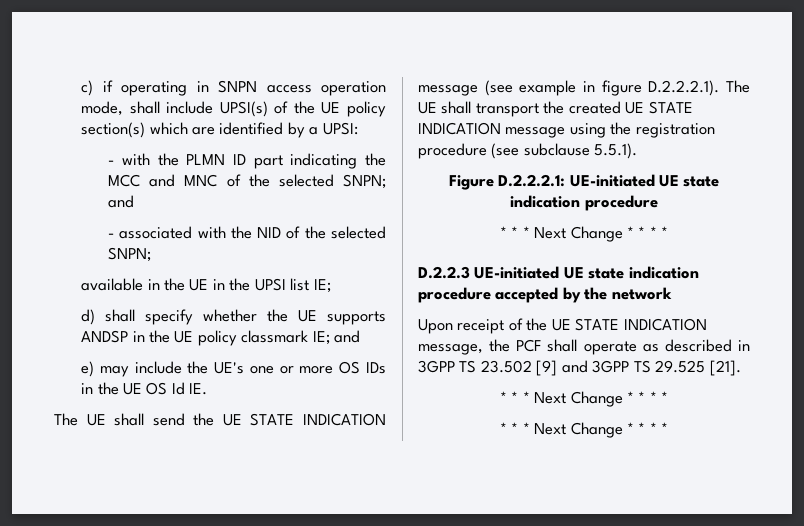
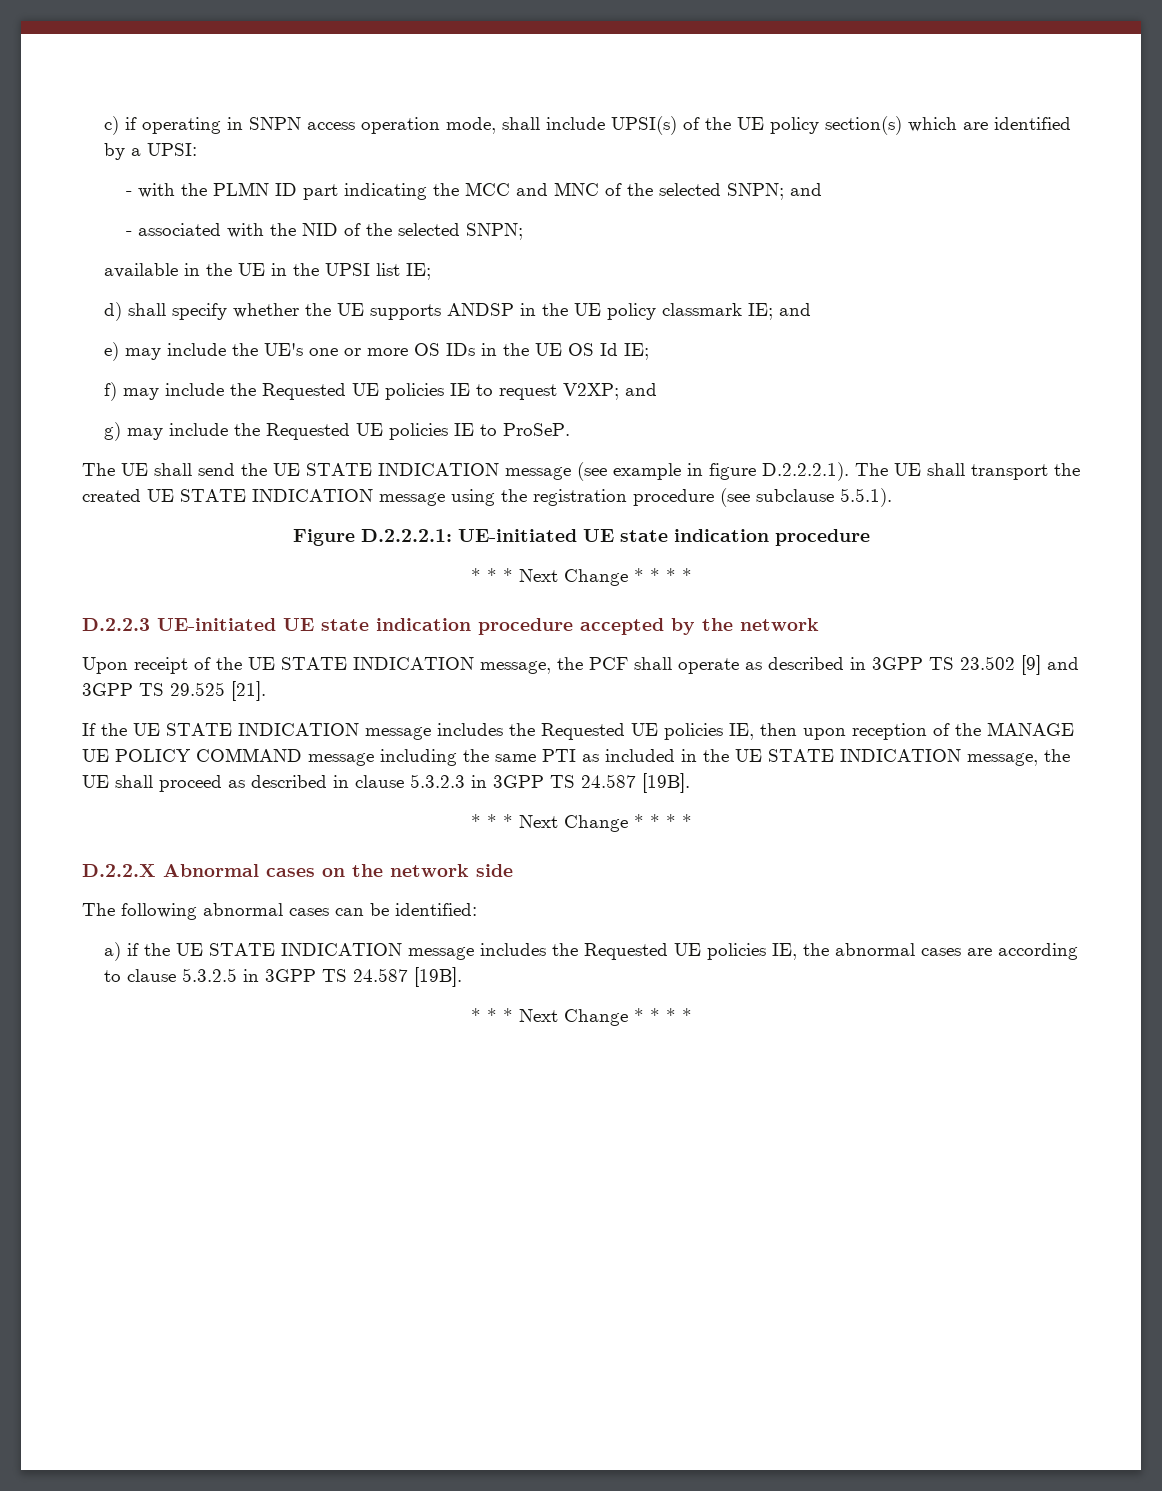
- e) may include the UE's one or more OS IDs in the UE OS Id IE.
+ e) may include the UE's one or more OS IDs in the UE OS Id IE;
+ f) may include the Requested UE policies IE to request V2XP; and
+ g) may include the Requested UE policies IE to ProSeP.
  Upon receipt of the UE STATE INDICATION message, the PCF shall operate as described in 3GPP TS 23.502 [9] and 3GPP TS 29.525 [21].
+ If the UE STATE INDICATION message includes the Requested UE policies IE, then upon reception of the MANAGE UE POLICY COMMAND message including the same PTI as included in the UE STATE INDICATION message, the UE shall proceed as described in clause 5.3.2.3 in 3GPP TS 24.587 [19B].
  * * * Next Change * * * *
+ D.2.2.X Abnormal cases on the network side
+ The following abnormal cases can be identified:
+ a) if the UE STATE INDICATION message includes the Requested UE policies IE, the abnormal cases are according to clause 5.3.2.5 in 3GPP TS 24.587 [19B].

